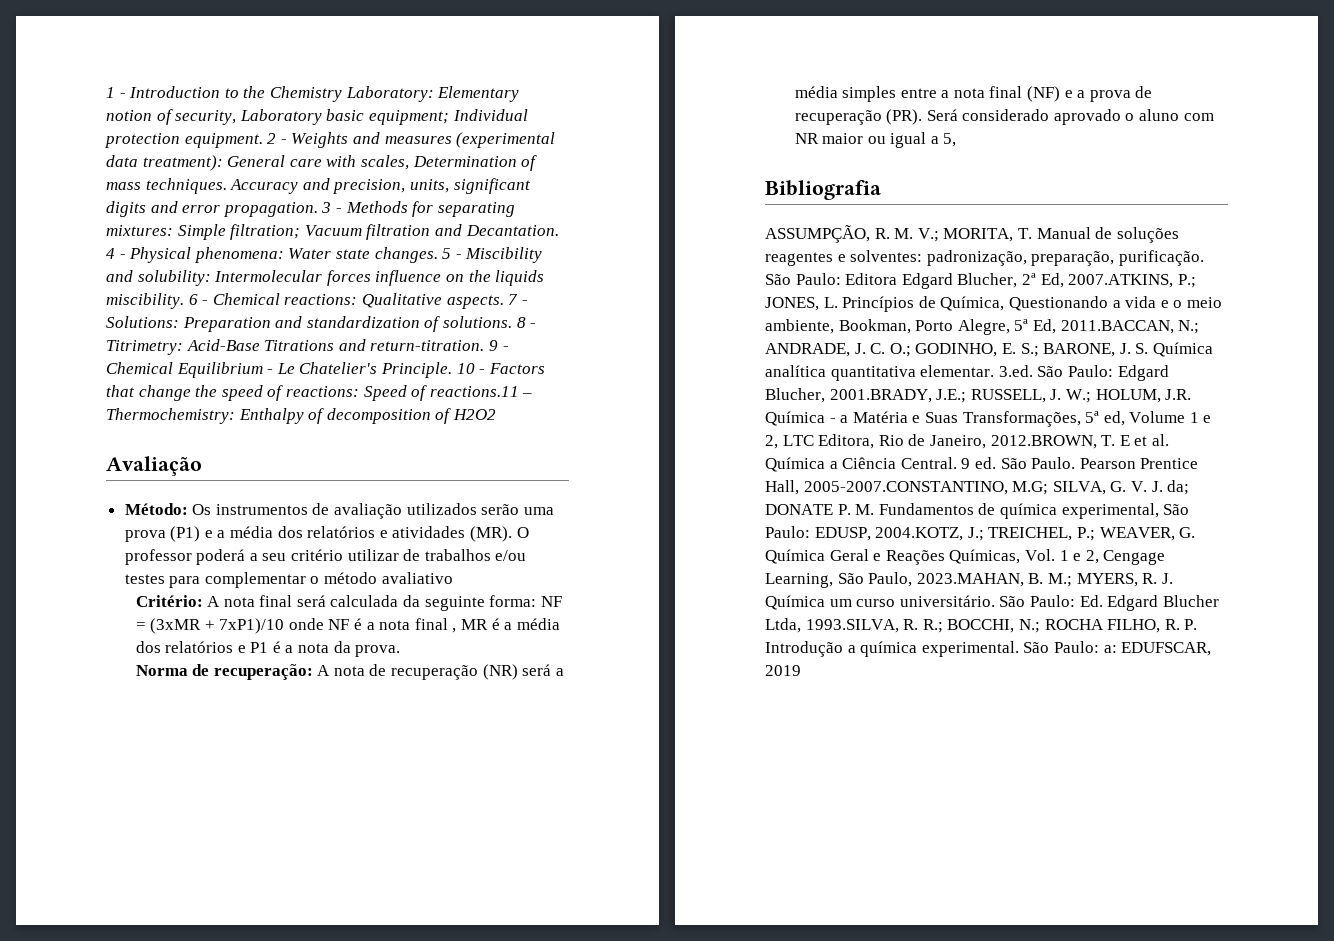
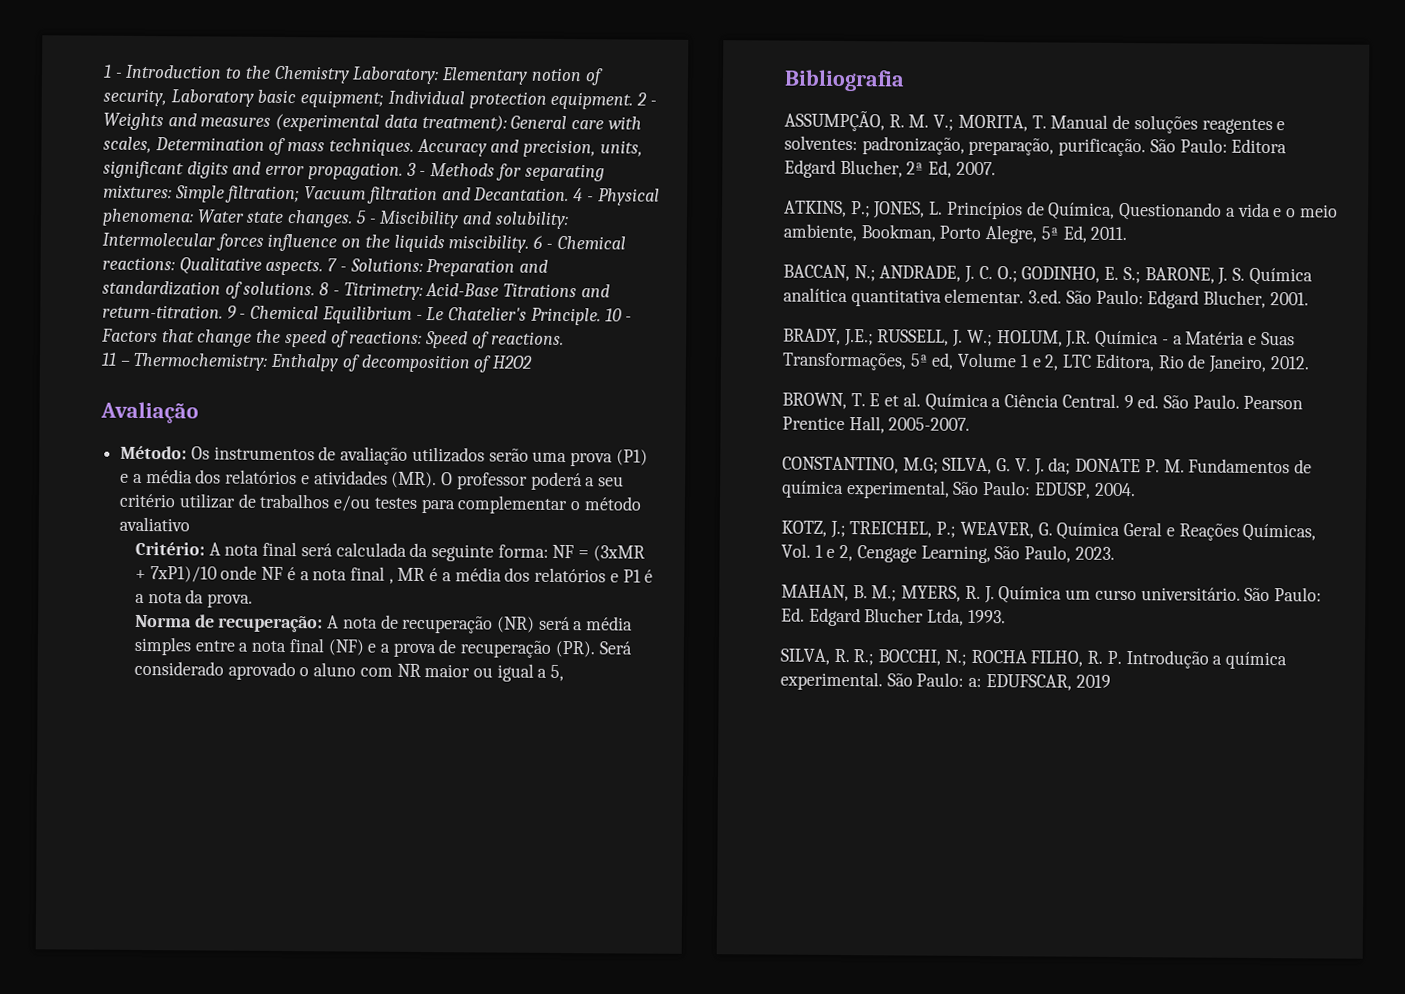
- 10 - Factors that change the speed of reactions: Speed of reactions.11 – Thermochemistry: Enthalpy of decomposition of H2O2
+ 10 - Factors that change the speed of reactions: Speed of reactions.
+ 11 – Thermochemistry: Enthalpy of decomposition of H2O2
- São Paulo: Editora Edgard Blucher, 2ª Ed, 2007.ATKINS, P.; JONES, L. Princípios de Química, Questionando a vida e o meio ambiente, Bookman, Porto Alegre, 5ª Ed, 2011.BACCAN, N.; ANDRADE, J. C. O.; GODINHO, E. S.; BARONE, J. S. Química analítica quantitativa elementar.
+ São Paulo: Editora Edgard Blucher, 2ª Ed, 2007.
+ ATKINS, P.; JONES, L. Princípios de Química, Questionando a vida e o meio ambiente, Bookman, Porto Alegre, 5ª Ed, 2011.
+ BACCAN, N.; ANDRADE, J. C. O.; GODINHO, E. S.; BARONE, J. S. Química analítica quantitativa elementar.
- 3.ed. São Paulo: Edgard Blucher, 2001.BRADY, J.E.; RUSSELL, J. W.; HOLUM, J.R. Química - a Matéria e Suas Transformações, 5ª ed, Volume 1 e 2, LTC Editora, Rio de Janeiro, 2012.BROWN, T. E et al. Química a Ciência Central.
+ 3.ed. São Paulo: Edgard Blucher, 2001.
+ BRADY, J.E.; RUSSELL, J. W.; HOLUM, J.R. Química - a Matéria e Suas Transformações, 5ª ed, Volume 1 e 2, LTC Editora, Rio de Janeiro, 2012.
+ BROWN, T. E et al. Química a Ciência Central.
- Pearson Prentice Hall, 2005-2007.CONSTANTINO, M.G; SILVA, G. V. J. da; DONATE P. M. Fundamentos de química experimental, São Paulo: EDUSP, 2004.KOTZ, J.; TREICHEL, P.; WEAVER, G. Química Geral e Reações Químicas, Vol. 1 e 2, Cengage Learning, São Paulo, 2023.MAHAN, B. M.; MYERS, R. J. Química um curso universitário.
+ Pearson Prentice Hall, 2005-2007.
+ CONSTANTINO, M.G; SILVA, G. V. J. da; DONATE P. M. Fundamentos de química experimental, São Paulo: EDUSP, 2004.
+ KOTZ, J.; TREICHEL, P.; WEAVER, G. Química Geral e Reações Químicas, Vol. 1 e 2, Cengage Learning, São Paulo, 2023.
+ MAHAN, B. M.; MYERS, R. J. Química um curso universitário.
- São Paulo: Ed. Edgard Blucher Ltda, 1993.SILVA, R. R.; BOCCHI, N.; ROCHA FILHO, R. P. Introdução a química experimental.
+ São Paulo: Ed. Edgard Blucher Ltda, 1993.
+ SILVA, R. R.; BOCCHI, N.; ROCHA FILHO, R. P. Introdução a química experimental.

